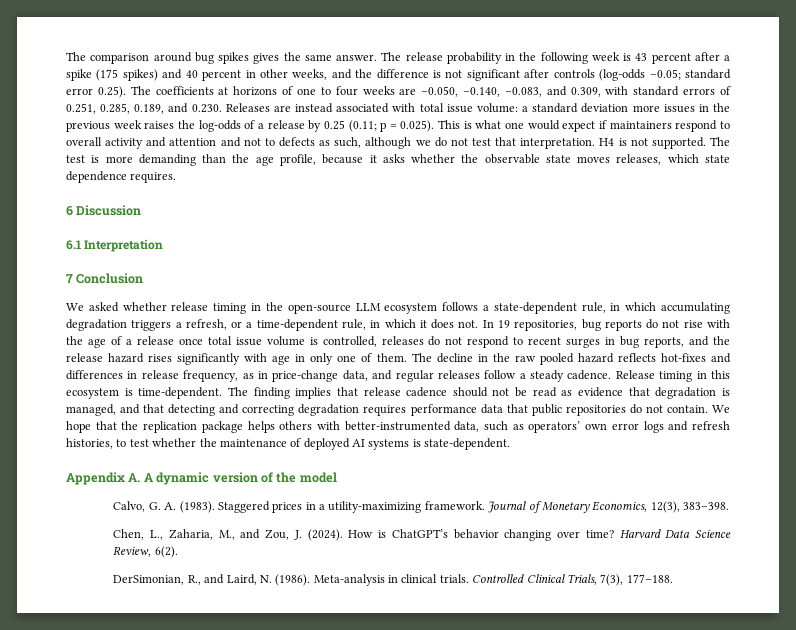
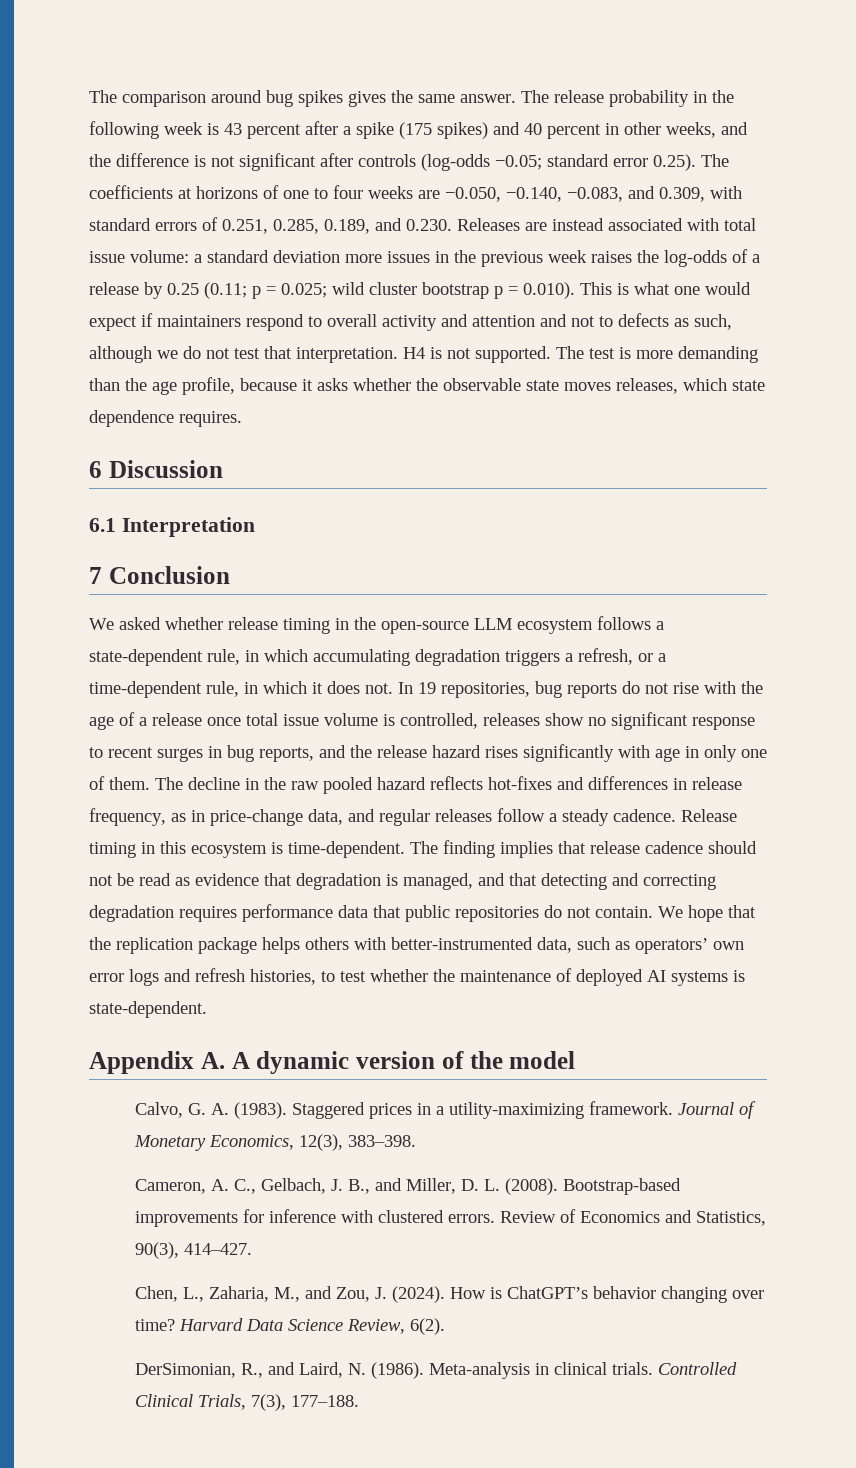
- p = 0.025). This is what one would expect if maintainers respond to overall activity and attention and not to defects as such, although we do not test that interpretation.
+ p = 0.025; wild cluster bootstrap p = 0.010). This is what one would expect if maintainers respond to overall activity and attention and not to defects as such, although we do not test that interpretation.
- In 19 repositories, bug reports do not rise with the age of a release once total issue volume is controlled, releases do not respond to recent surges in bug reports, and the release hazard rises significantly with age in only one of them.
+ In 19 repositories, bug reports do not rise with the age of a release once total issue volume is controlled, releases show no significant response to recent surges in bug reports, and the release hazard rises significantly with age in only one of them.
+ Cameron, A. C., Gelbach, J. B., and Miller, D. L. (2008). Bootstrap-based improvements for inference with clustered errors. Review of Economics and Statistics, 90(3), 414–427.

